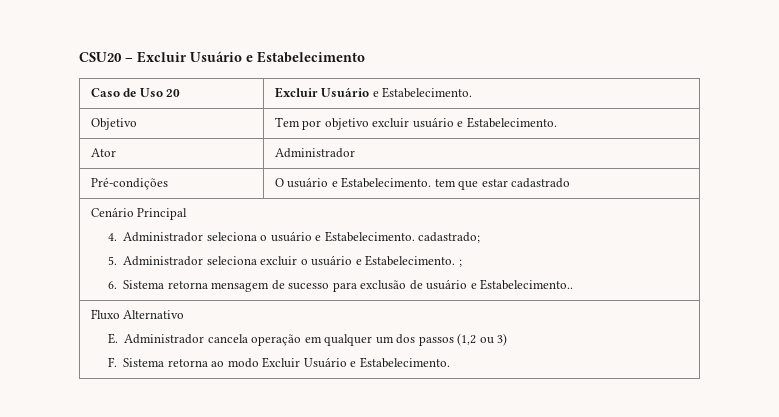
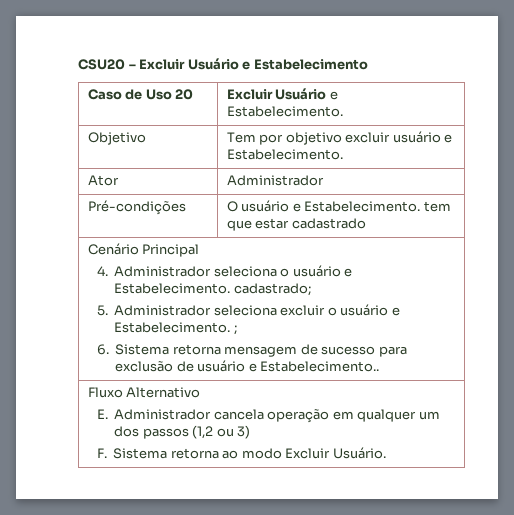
  Fluxo Alternativo
  E. Administrador cancela operação em qualquer um dos passos (1,2 ou 3)
- F. Sistema retorna ao modo Excluir Usuário e Estabelecimento.
+ F. Sistema retorna ao modo Excluir Usuário.

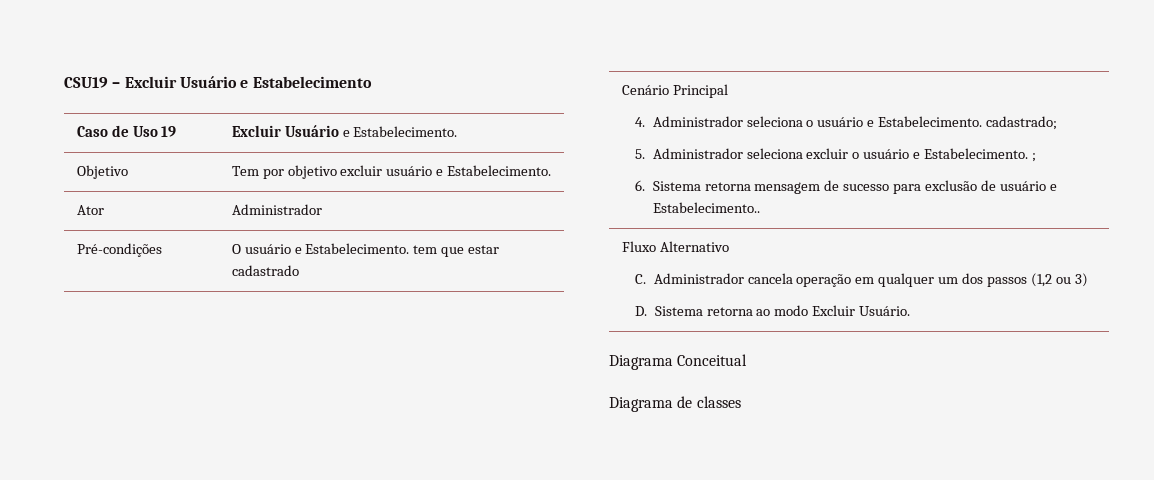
- CSU20 – Excluir Usuário e Estabelecimento
+ CSU19 – Excluir Usuário e Estabelecimento
- Caso de Uso 20 | Excluir Usuário e Estabelecimento.
+ Caso de Uso 19 | Excluir Usuário e Estabelecimento.
  Fluxo Alternativo
- E. Administrador cancela operação em qualquer um dos passos (1,2 ou 3)
- F. Sistema retorna ao modo Excluir Usuário.
+ C. Administrador cancela operação em qualquer um dos passos (1,2 ou 3)
+ D. Sistema retorna ao modo Excluir Usuário.
+ Diagrama Conceitual
+ Diagrama de classes

